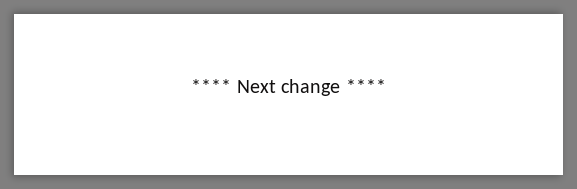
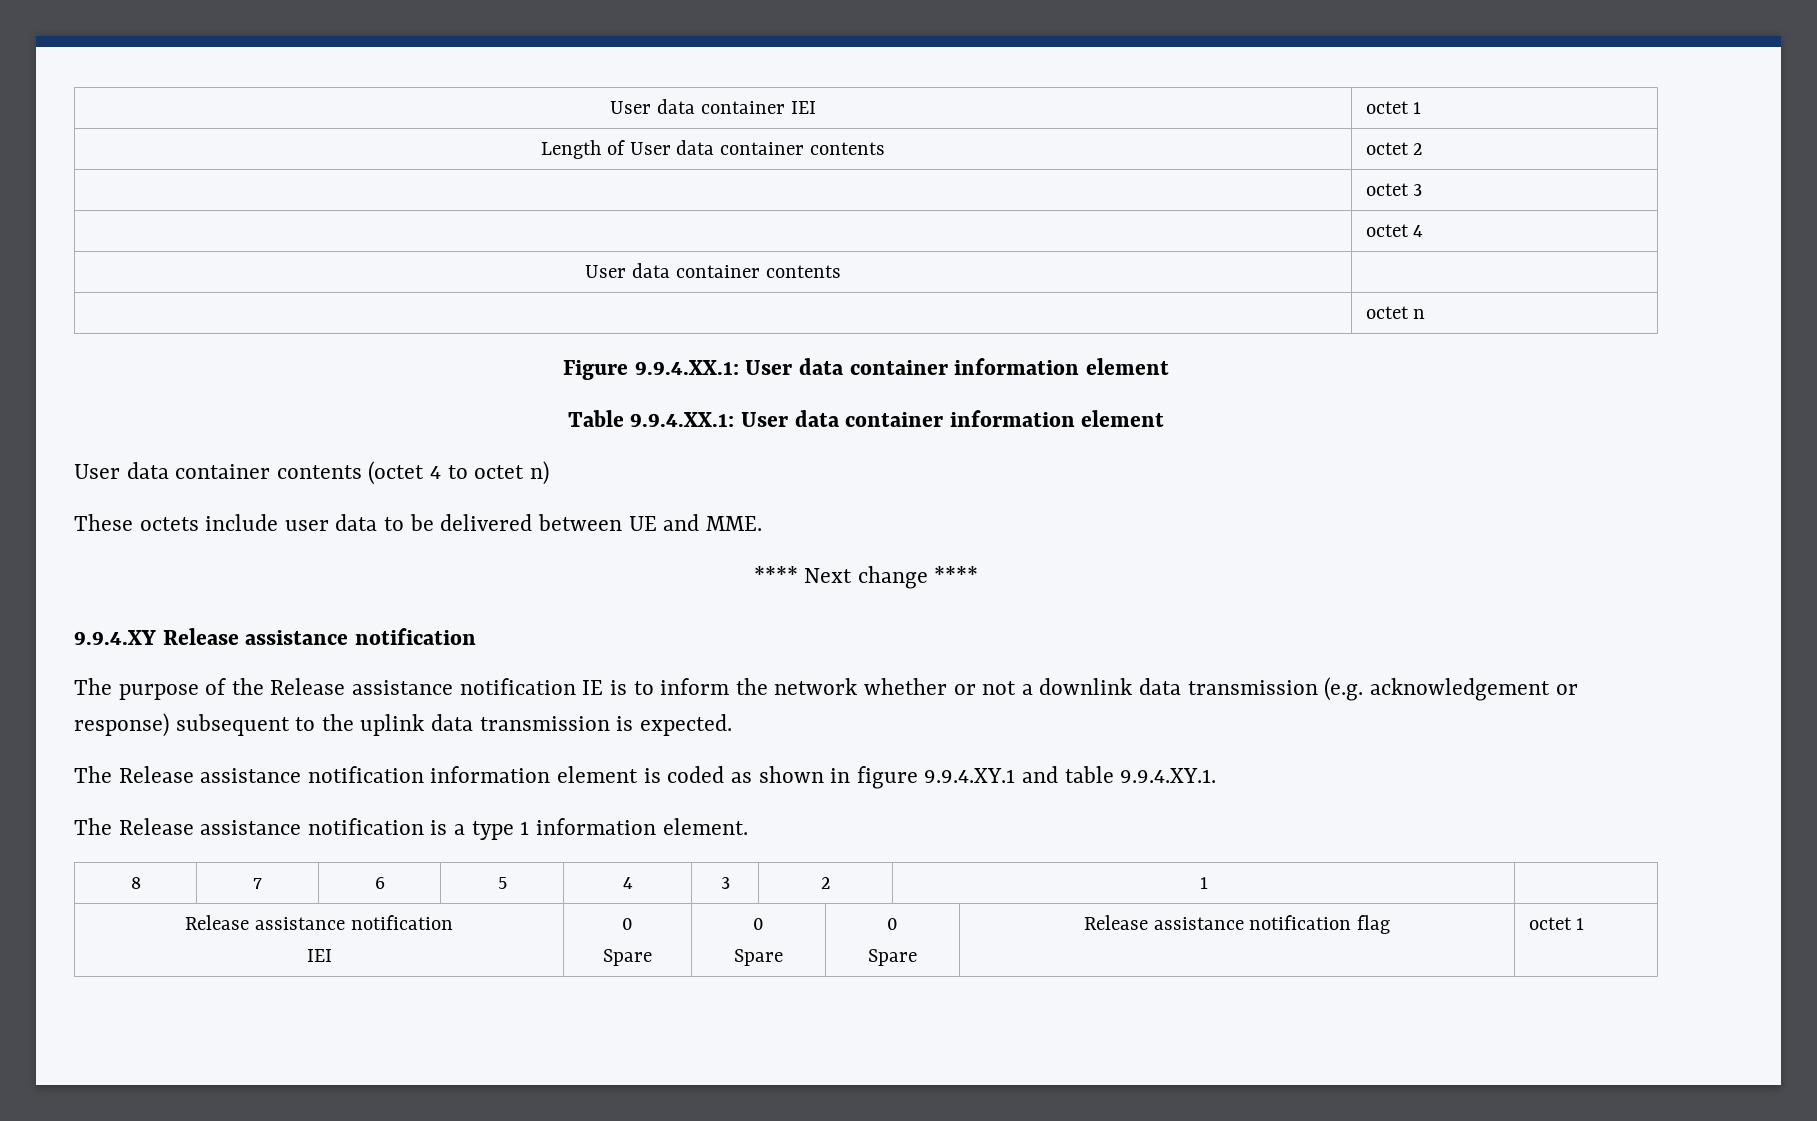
+ User data container IEI | octet 1
+ Length of User data container contents | octet 2
+ | octet 3
+ | octet 4
+ User data container contents |
+ | octet n
+ Figure 9.9.4.XX.1: User data container information element
+ Table 9.9.4.XX.1: User data container information element
+ User data container contents (octet 4 to octet n)
+ These octets include user data to be delivered between UE and MME.
  **** Next change ****
+ 9.9.4.XY Release assistance notification
+ The purpose of the Release assistance notification IE is to inform the network whether or not a downlink data transmission (e.g. acknowledgement or response) subsequent to the uplink data transmission is expected.
+ The Release assistance notification information element is coded as shown in figure 9.9.4.XY.1 and table 9.9.4.XY.1.
+ The Release assistance notification is a type 1 information element.
+ 8 | 7 | 6 | 5 | 4 | 3 | 2 | 1 |
+ Release assistance notification
+ IEI | 0
+ Spare | 0
+ Spare | 0
+ Spare | Release assistance notification flag | octet 1

